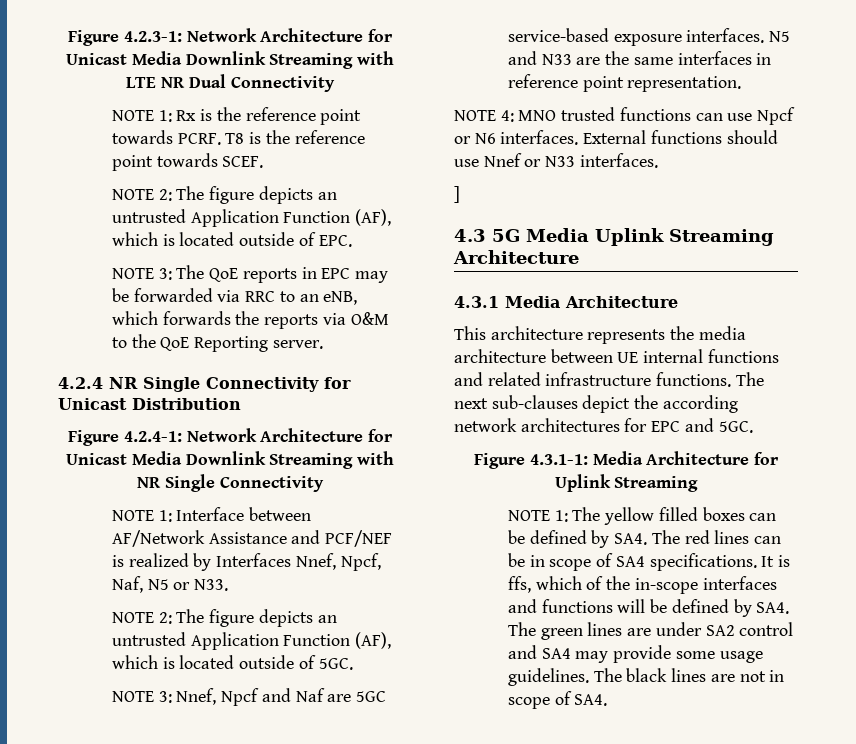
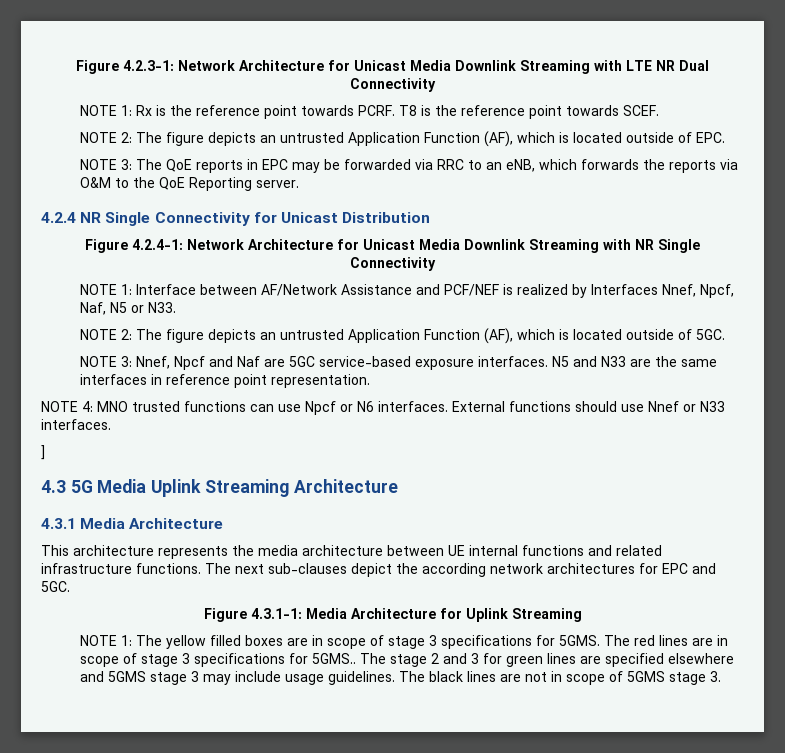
- NOTE 1: The yellow filled boxes can be defined by SA4. The red lines can be in scope of SA4 specifications. It is ffs, which of the in-scope interfaces and functions will be defined by SA4. The green lines are under SA2 control and SA4 may provide some usage guidelines.
+ NOTE 1: The yellow filled boxes are in scope of stage 3 specifications for 5GMS. The red lines are in scope of stage 3 specifications for 5GMS.. The stage 2 and 3 for green lines are specified elsewhere and 5GMS stage 3 may include usage guidelines.
- The black lines are not in scope of SA4.
+ The black lines are not in scope of 5GMS stage 3.

